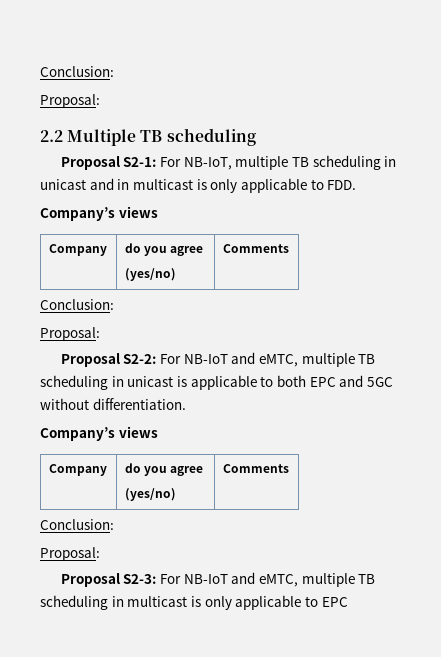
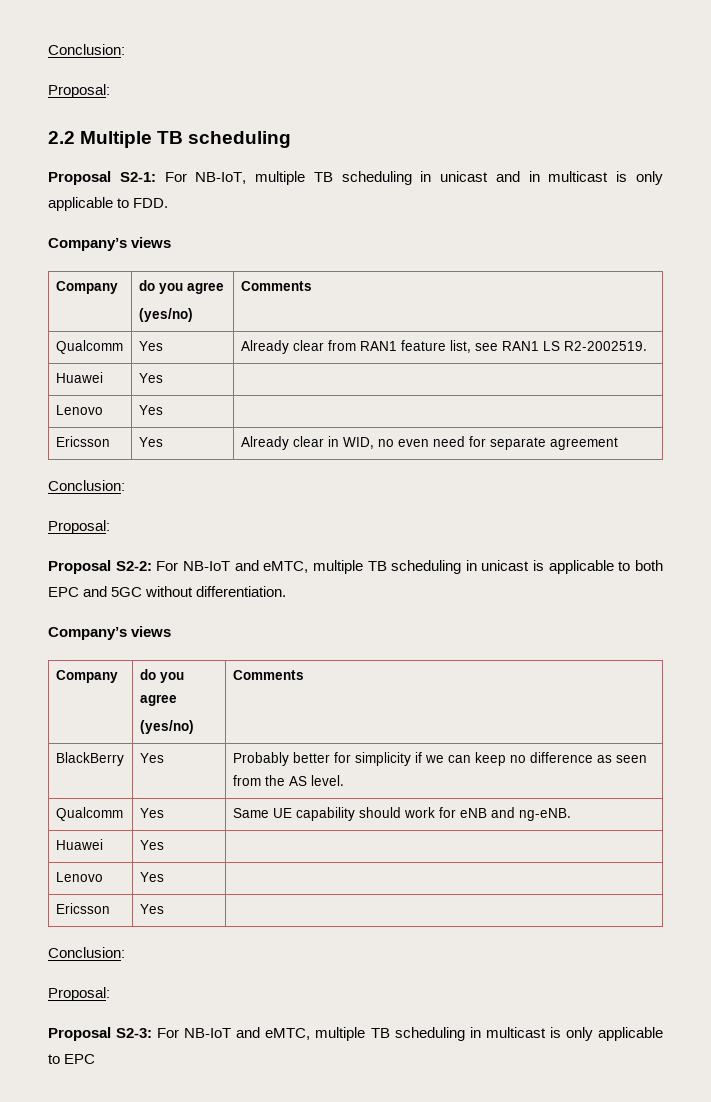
+ Qualcomm | Yes | Already clear from RAN1 feature list, see RAN1 LS R2-2002519.
+ Huawei | Yes |
+ Lenovo | Yes |
+ Ericsson | Yes | Already clear in WID, no even need for separate agreement
+ BlackBerry | Yes | Probably better for simplicity if we can keep no difference as seen from the AS level.
+ Qualcomm | Yes | Same UE capability should work for eNB and ng-eNB.
+ Huawei | Yes |
+ Lenovo | Yes |
+ Ericsson | Yes |

